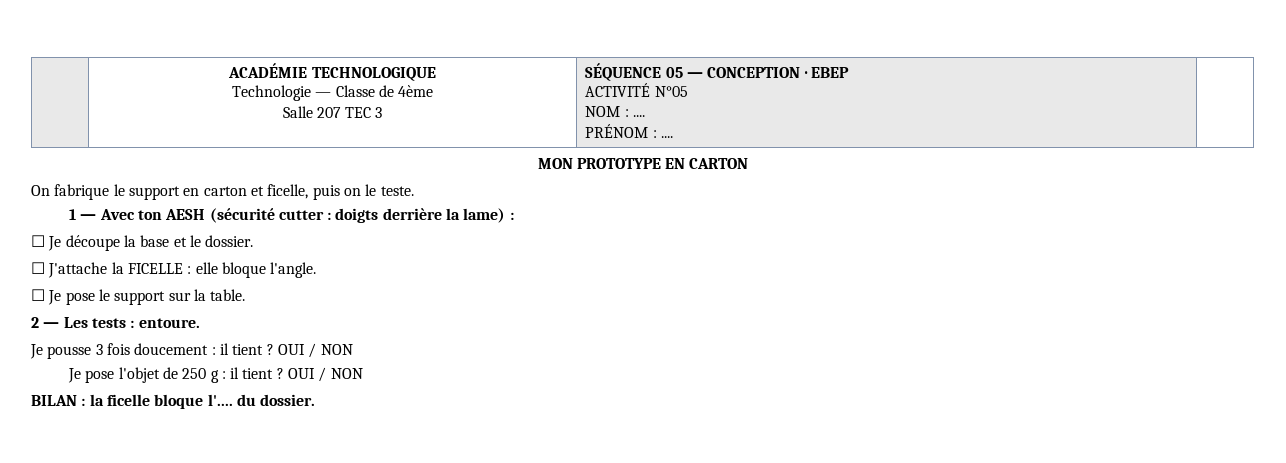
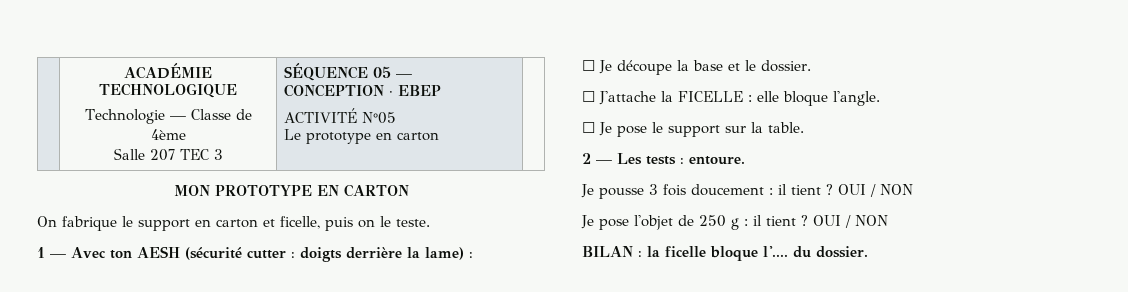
  | ACADÉMIE TECHNOLOGIQUE
  Technologie — Classe de 4ème
  Salle 207 TEC 3 | SÉQUENCE 05 — CONCEPTION · EBEP
  ACTIVITÉ N°05
- NOM : ....
- PRÉNOM : .... |
+ Le prototype en carton |

